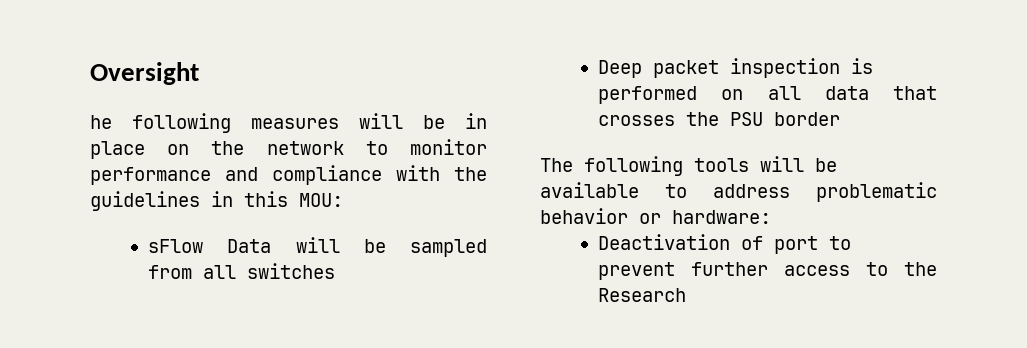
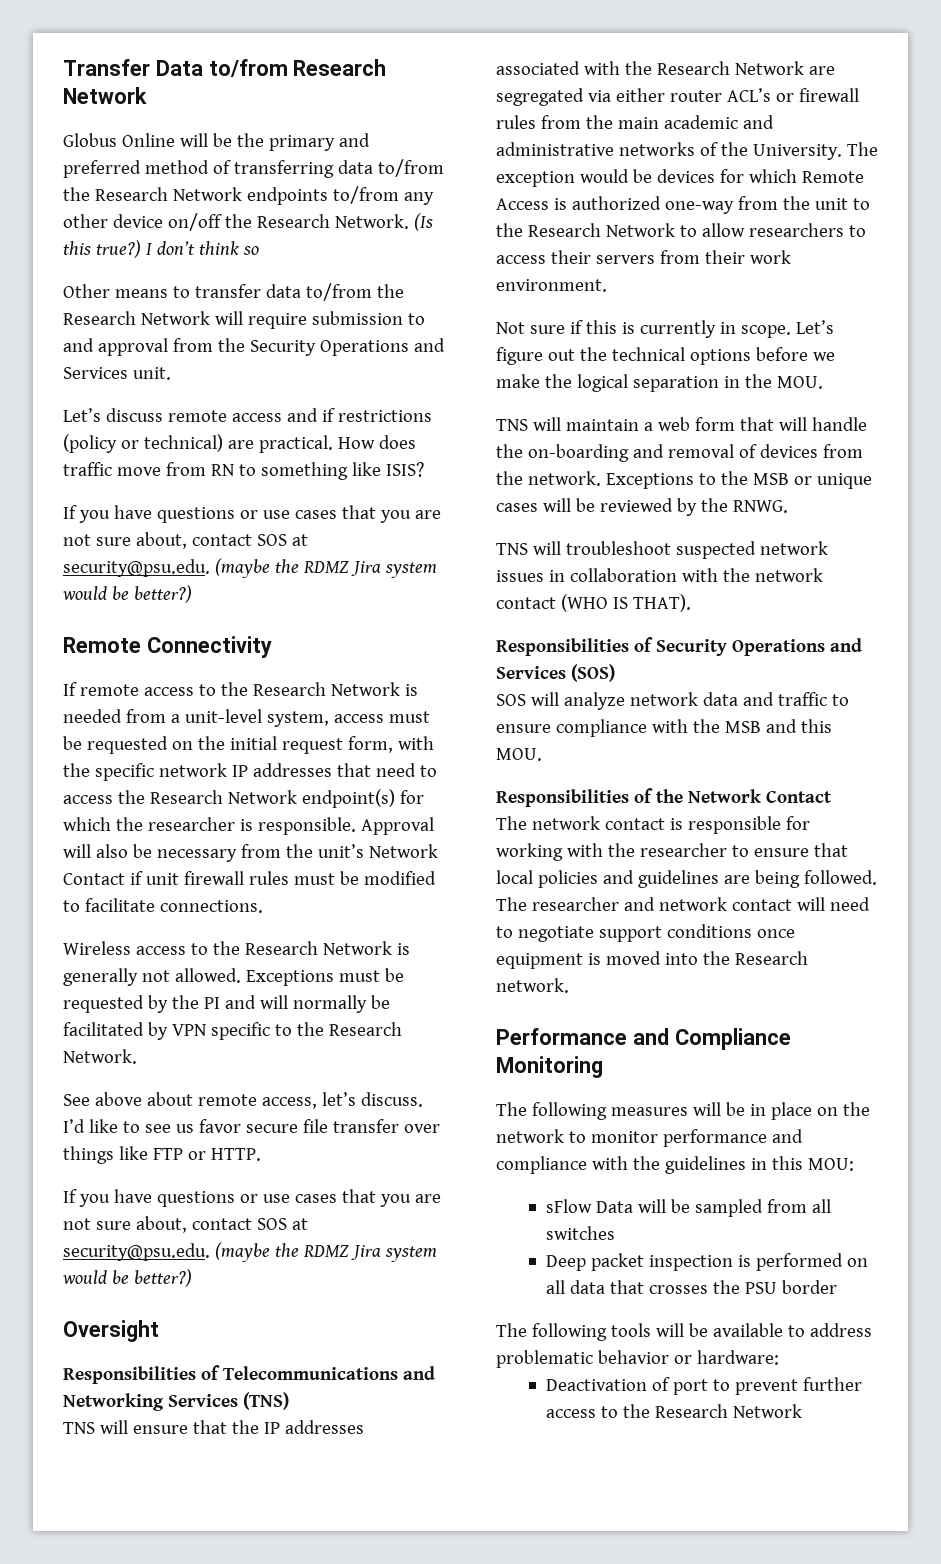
+ Transfer Data to/from Research Network
+ Globus Online will be the primary and preferred method of transferring data to/from the Research Network endpoints to/from any other device on/off the Research Network. (Is this true?) I don’t think so
+ Other means to transfer data to/from the Research Network will require submission to and approval from the Security Operations and Services unit.
+ Let’s discuss remote access and if restrictions (policy or technical) are practical. How does traffic move from RN to something like ISIS?
+ If you have questions or use cases that you are not sure about, contact SOS at security@psu.edu. (maybe the RDMZ Jira system would be better?)
+ Remote Connectivity
+ If remote access to the Research Network is needed from a unit-level system, access must be requested on the initial request form, with the specific network IP addresses that need to access the Research Network endpoint(s) for which the researcher is responsible. Approval will also be necessary from the unit’s Network Contact if unit firewall rules must be modified to facilitate connections.
+ Wireless access to the Research Network is generally not allowed. Exceptions must be requested by the PI and will normally be facilitated by VPN specific to the Research Network.
+ See above about remote access, let’s discuss. I’d like to see us favor secure file transfer over things like FTP or HTTP.
+ If you have questions or use cases that you are not sure about, contact SOS at security@psu.edu. (maybe the RDMZ Jira system would be better?)
  Oversight
- he following measures will be in place on the network to monitor performance and compliance with the guidelines in this MOU:
+ Responsibilities of Telecommunications and Networking Services (TNS)
+ TNS will ensure that the IP addresses associated with the Research Network are segregated via either router ACL’s or firewall rules from the main academic and administrative networks of the University. The exception would be devices for which Remote Access is authorized one-way from the unit to the Research Network to allow researchers to access their servers from their work environment.
+ Not sure if this is currently in scope. Let’s figure out the technical options before we make the logical separation in the MOU.
+ TNS will maintain a web form that will handle the on-boarding and removal of devices from the network. Exceptions to the MSB or unique cases will be reviewed by the RNWG.
+ TNS will troubleshoot suspected network issues in collaboration with the network contact (WHO IS THAT).
+ Responsibilities of Security Operations and Services (SOS)
+ SOS will analyze network data and traffic to ensure compliance with the MSB and this MOU.
+ Responsibilities of the Network Contact
+ The network contact is responsible for working with the researcher to ensure that local policies and guidelines are being followed. The researcher and network contact will need to negotiate support conditions once equipment is moved into the Research network.
+ Performance and Compliance Monitoring
+ The following measures will be in place on the network to monitor performance and compliance with the guidelines in this MOU:
- Deactivation of port to prevent further access to the Research
+ Deactivation of port to prevent further access to the Research Network

